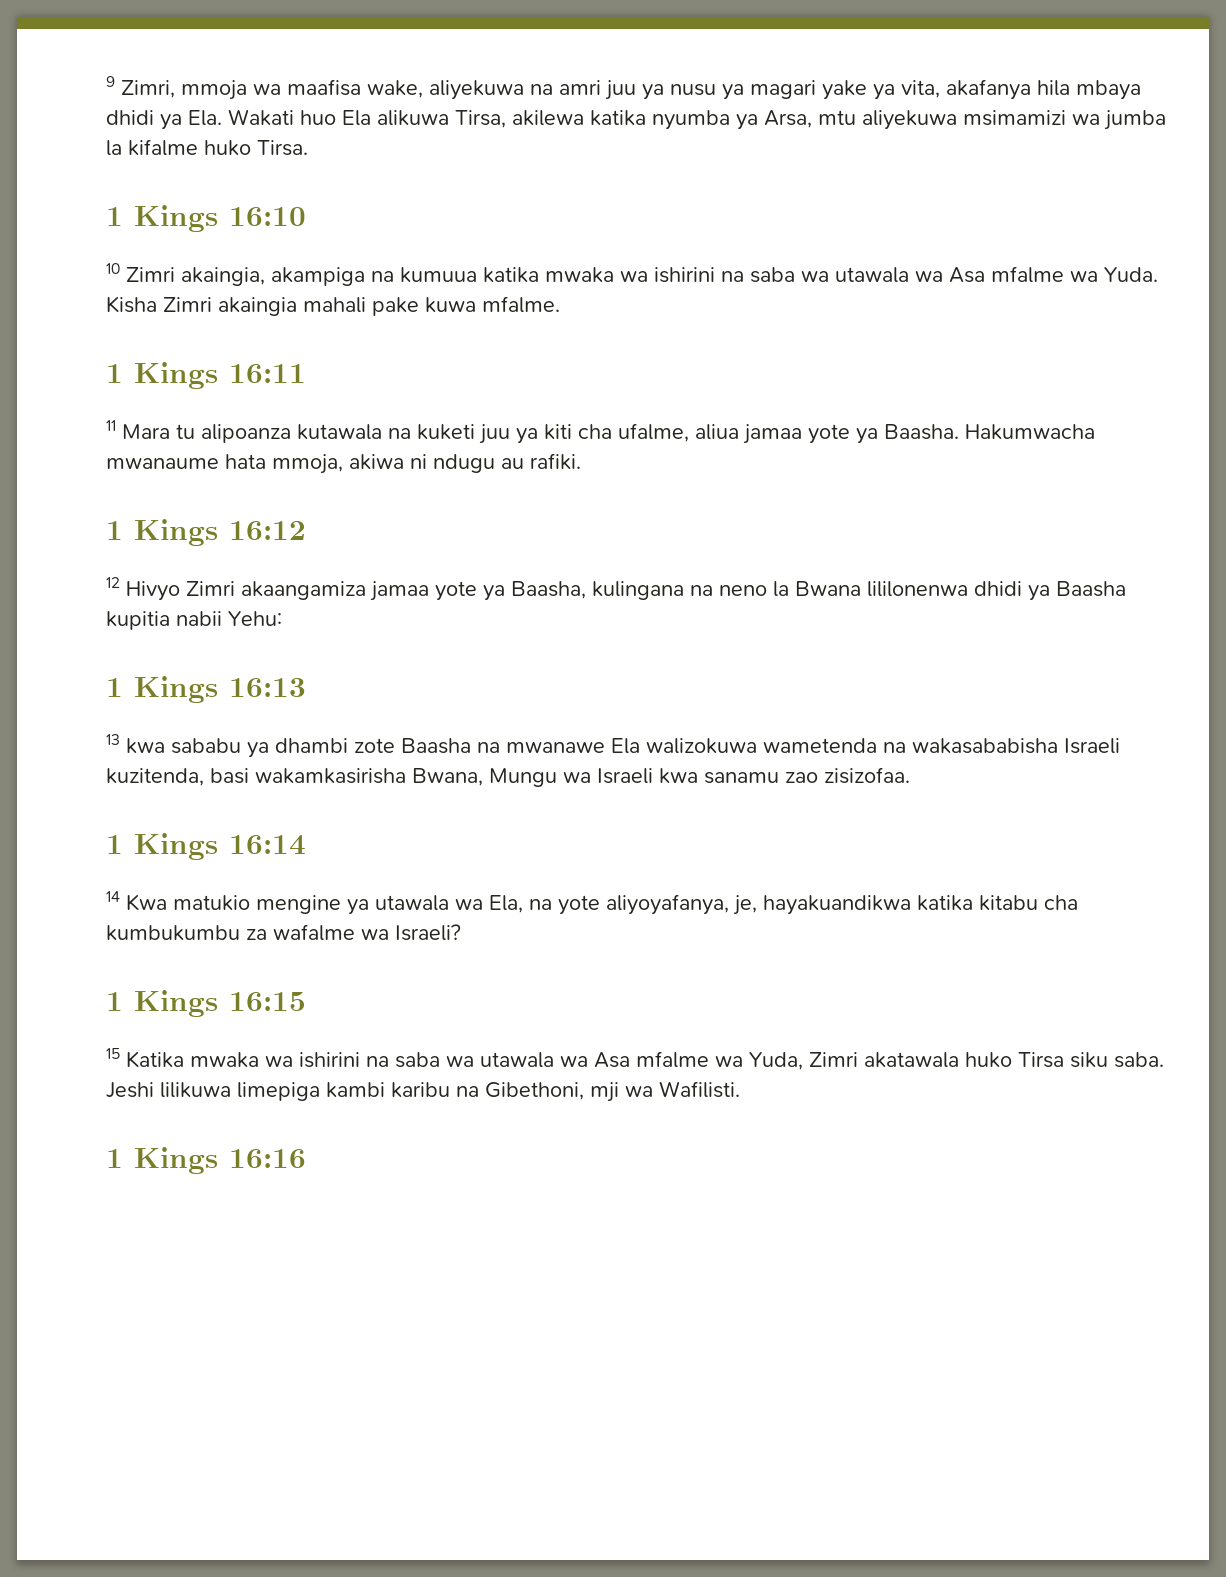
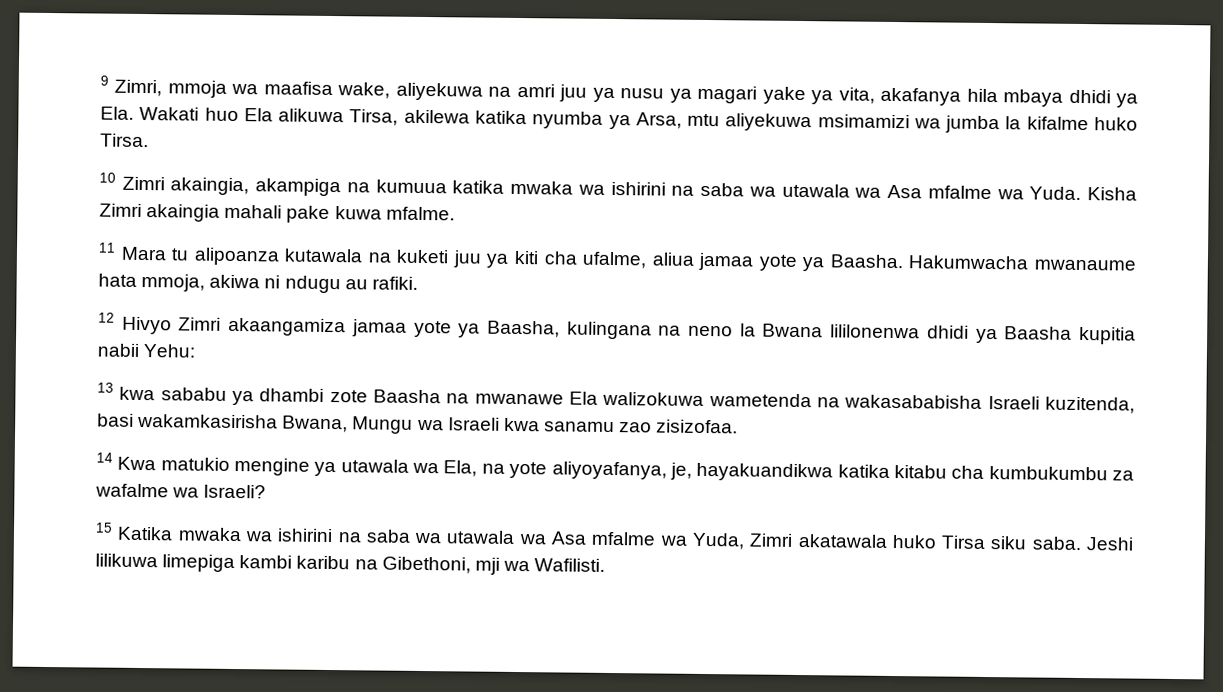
- 1 Kings 16:10
- 1 Kings 16:11
- 1 Kings 16:12
- 1 Kings 16:13
- 1 Kings 16:14
- 1 Kings 16:15
- 1 Kings 16:16

